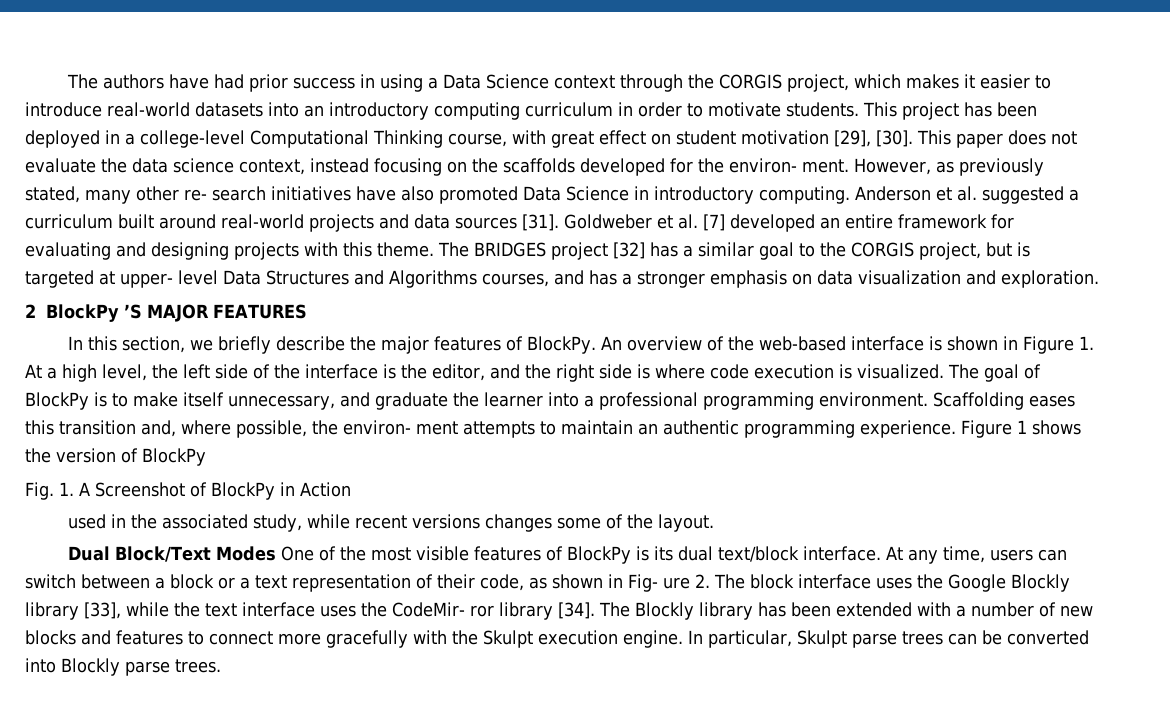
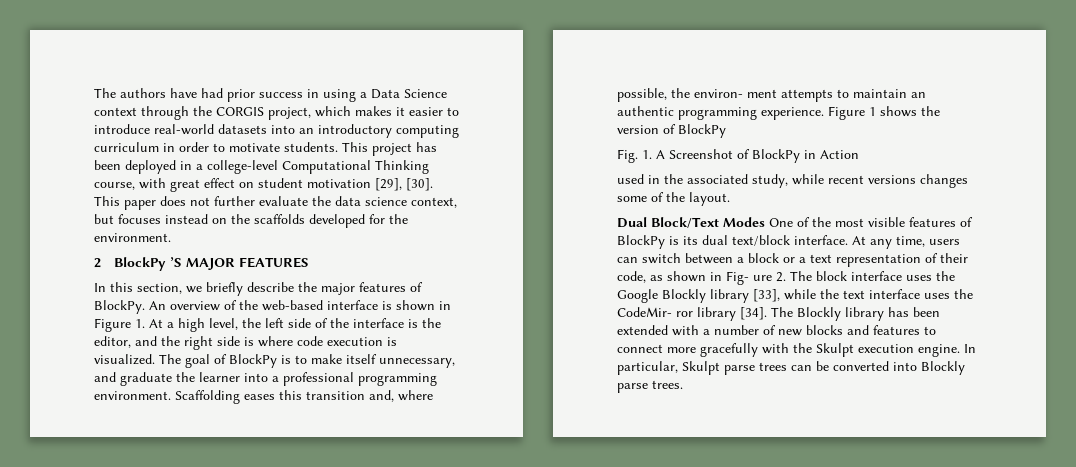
- This paper does not evaluate the data science context, instead focusing on the scaffolds developed for the environ- ment. However, as previously stated, many other re- search initiatives have also promoted Data Science in introductory computing. Anderson et al. suggested a curriculum built around real-world projects and data sources [31]. Goldweber et al. [7] developed an entire framework for evaluating and designing projects with this theme. The BRIDGES project [32] has a similar goal to the CORGIS project, but is targeted at upper- level Data Structures and Algorithms courses, and has a stronger emphasis on data visualization and exploration.
+ This paper does not further evaluate the data science context, but focuses instead on the scaffolds developed for the environment.

